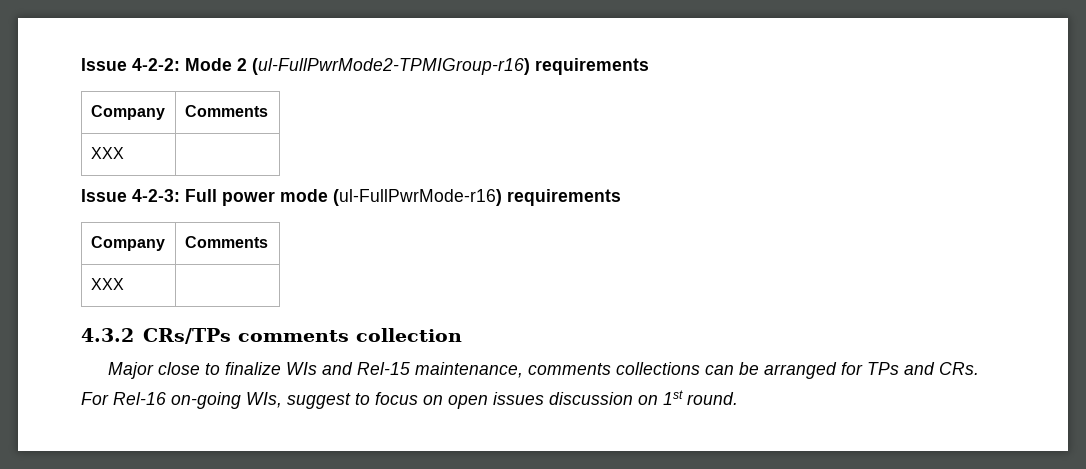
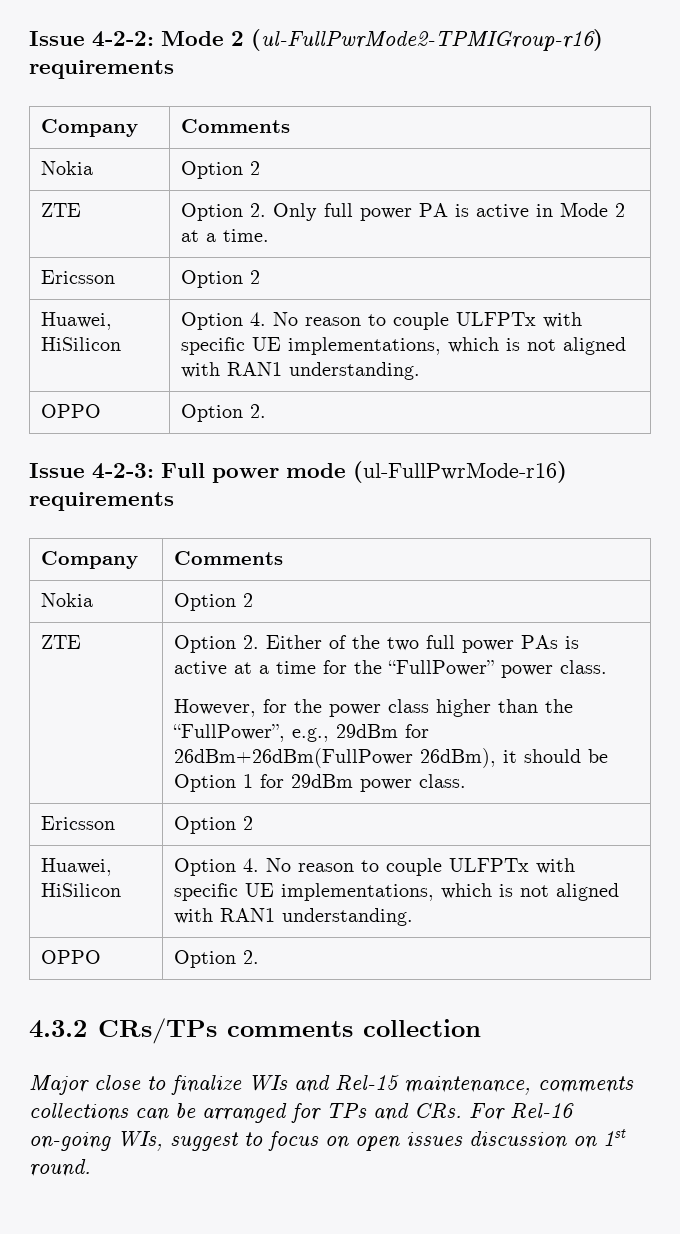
  Issue 4-2-2: Mode 2 (ul-FullPwrMode2-TPMIGroup-r16) requirements
  Company | Comments
- XXX |
+ Nokia | Option 2
+ ZTE | Option 2. Only full power PA is active in Mode 2 at a time.
+ Ericsson | Option 2
+ Huawei, HiSilicon | Option 4. No reason to couple ULFPTx with specific UE implementations, which is not aligned with RAN1 understanding.
+ OPPO | Option 2.
  Issue 4-2-3: Full power mode (ul-FullPwrMode-r16) requirements
  Company | Comments
- XXX |
+ Nokia | Option 2
+ ZTE | Option 2. Either of the two full power PAs is active at a time for the “FullPower” power class.
+ However, for the power class higher than the “FullPower”, e.g., 29dBm for 26dBm+26dBm(FullPower 26dBm), it should be Option 1 for 29dBm power class.
+ Ericsson | Option 2
+ Huawei, HiSilicon | Option 4. No reason to couple ULFPTx with specific UE implementations, which is not aligned with RAN1 understanding.
+ OPPO | Option 2.

